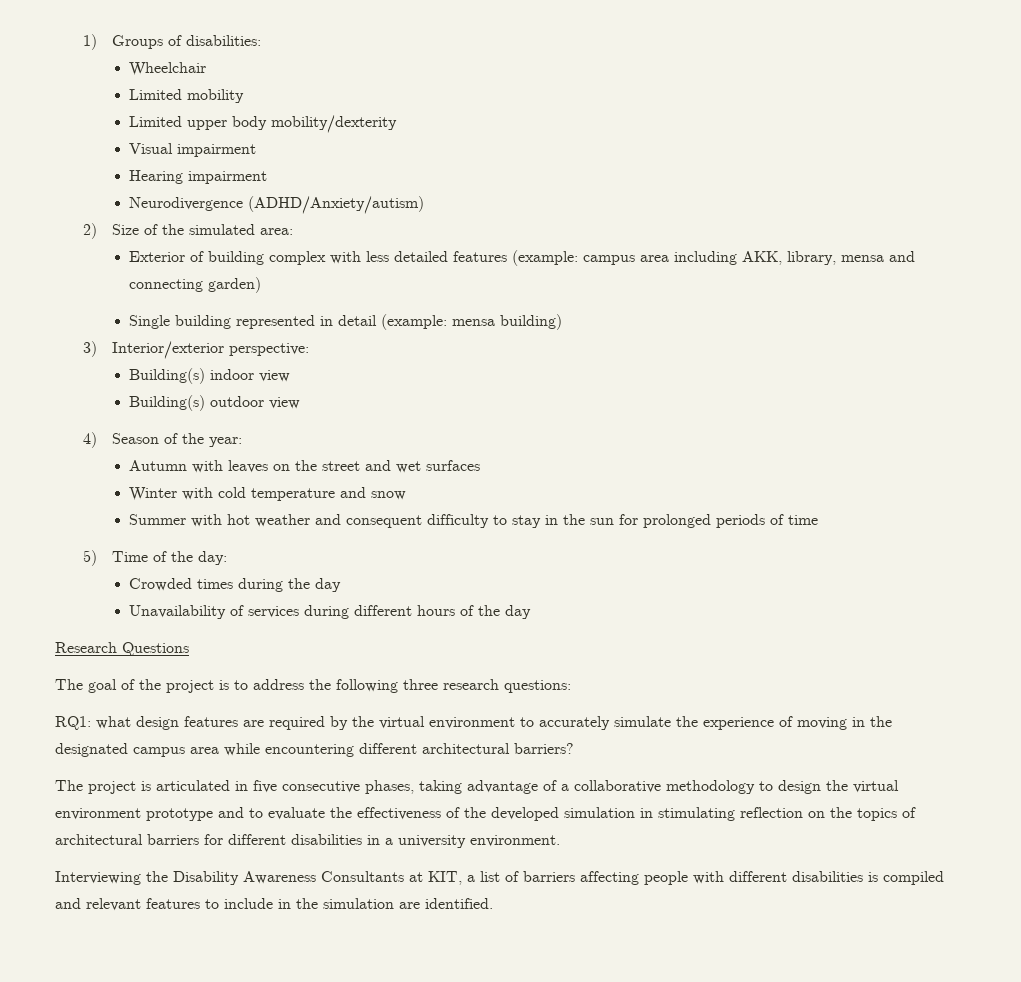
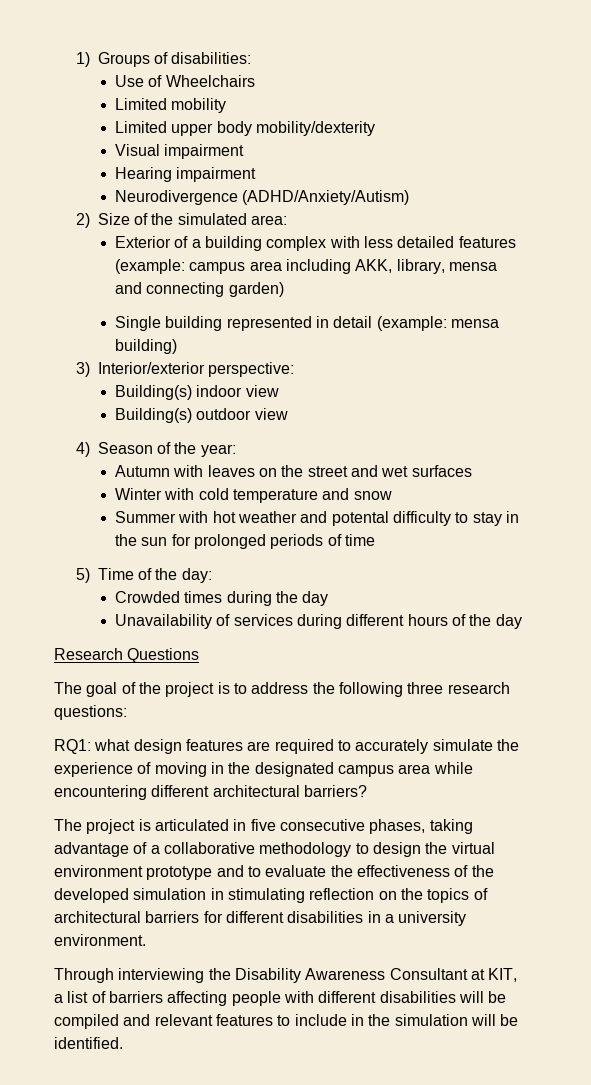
- Wheelchair
+ Use of Wheelchairs
- Neurodivergence (ADHD/Anxiety/autism)
+ Neurodivergence (ADHD/Anxiety/Autism)
- Exterior of building complex with less detailed features (example: campus area including AKK, library, mensa and connecting garden)
+ Exterior of a building complex with less detailed features (example: campus area including AKK, library, mensa and connecting garden)
- Summer with hot weather and consequent difficulty to stay in the sun for prolonged periods of time
+ Summer with hot weather and potental difficulty to stay in the sun for prolonged periods of time
- RQ1: what design features are required by the virtual environment to accurately simulate the experience of moving in the designated campus area while encountering different architectural barriers?
+ RQ1: what design features are required to accurately simulate the experience of moving in the designated campus area while encountering different architectural barriers?
- Interviewing the Disability Awareness Consultants at KIT, a list of barriers affecting people with different disabilities is compiled and relevant features to include in the simulation are identified.
+ Through interviewing the Disability Awareness Consultant at KIT, a list of barriers affecting people with different disabilities will be compiled and relevant features to include in the simulation will be identified.

